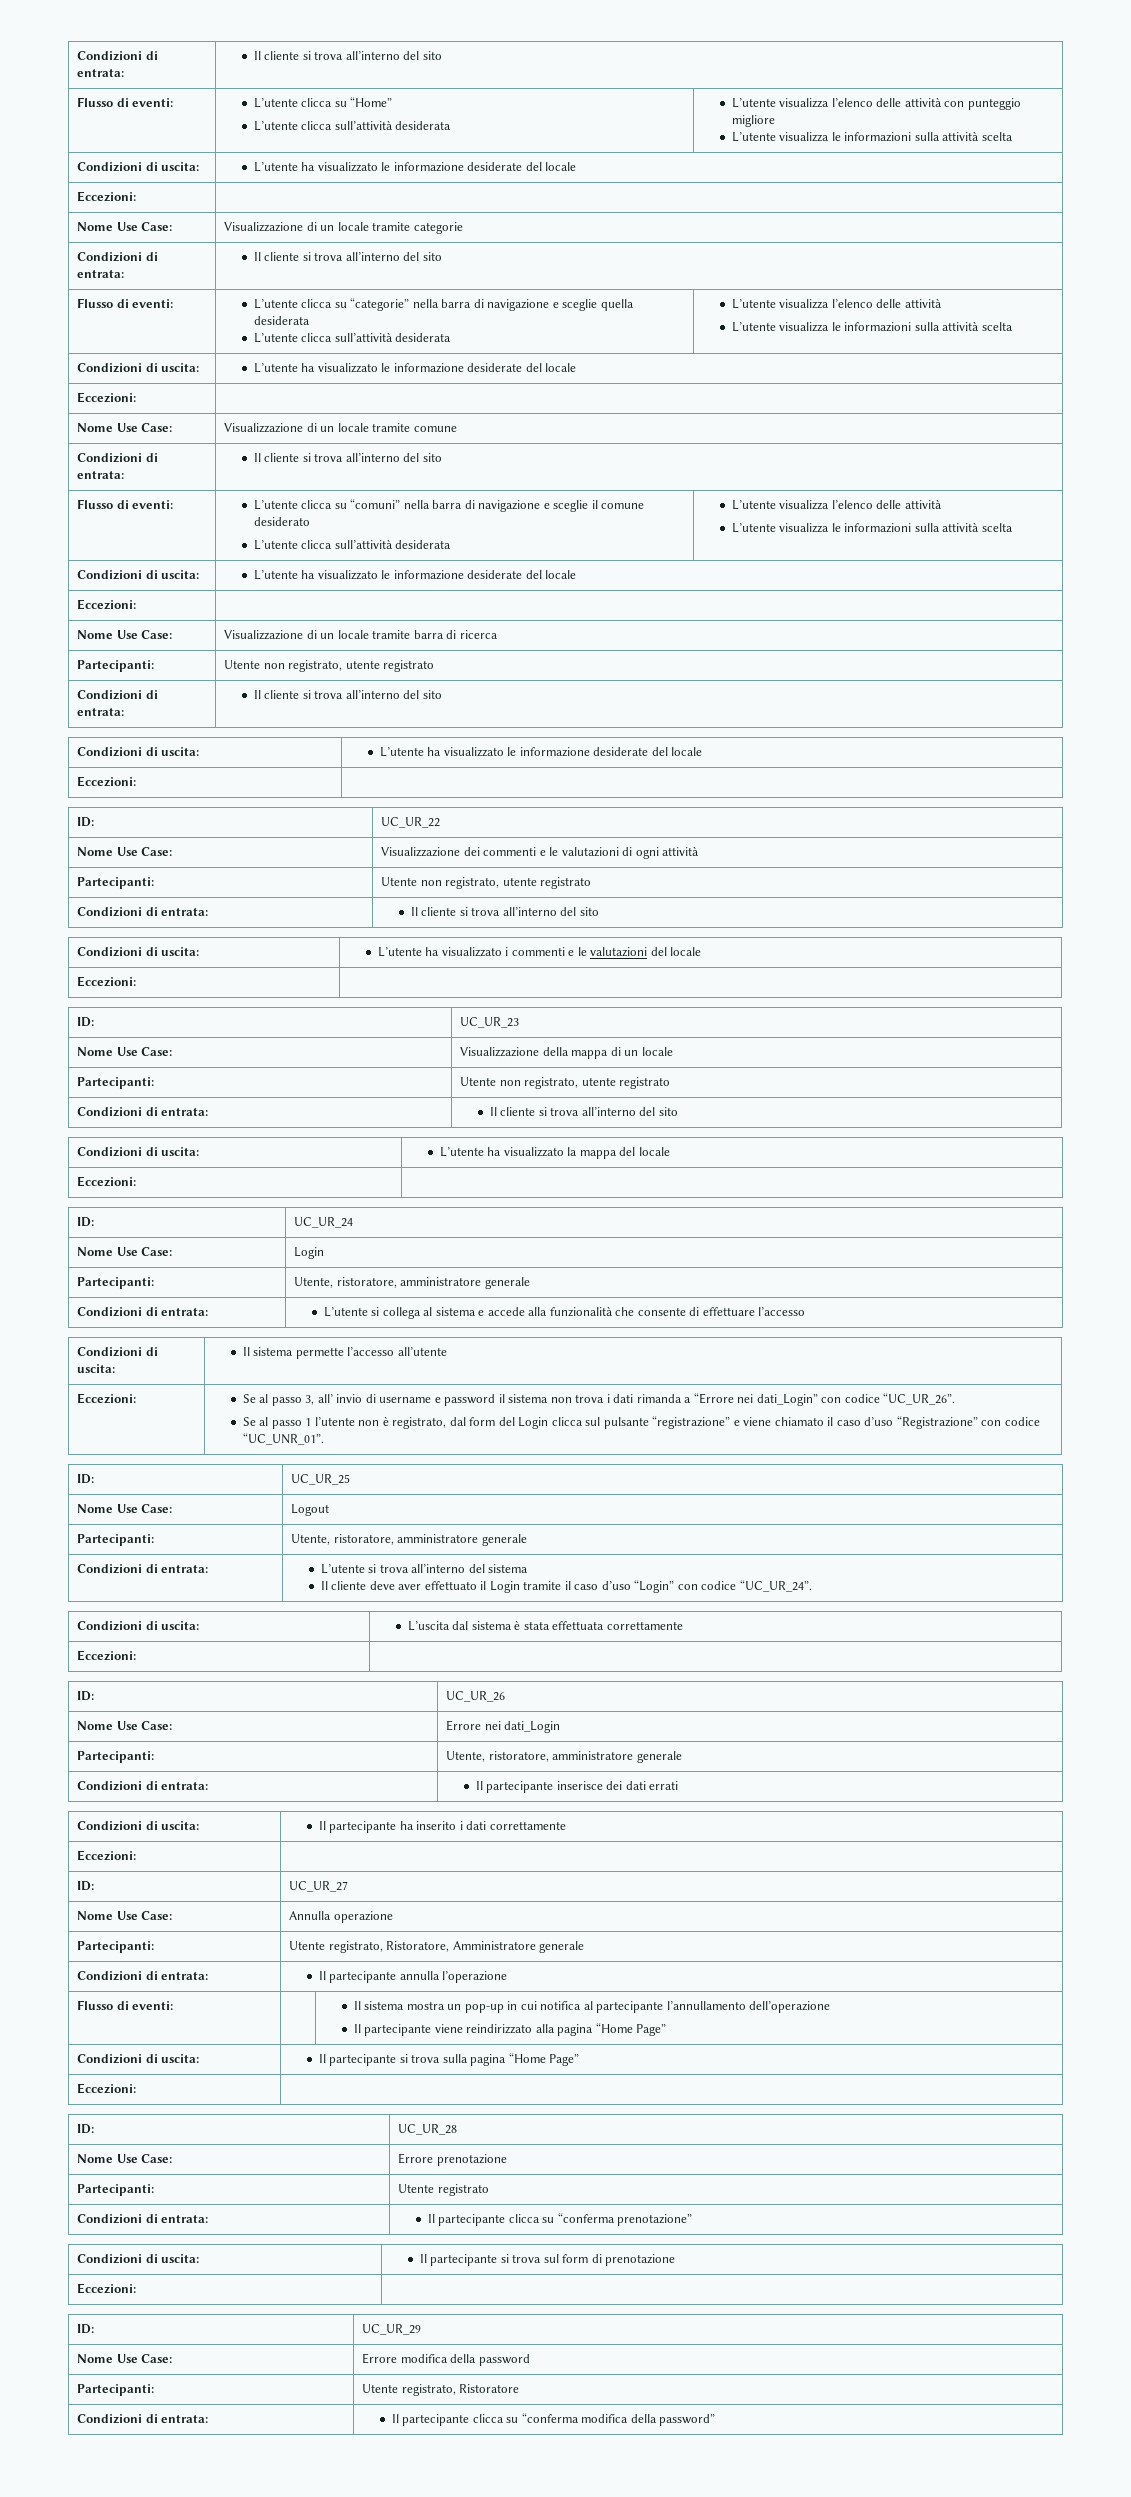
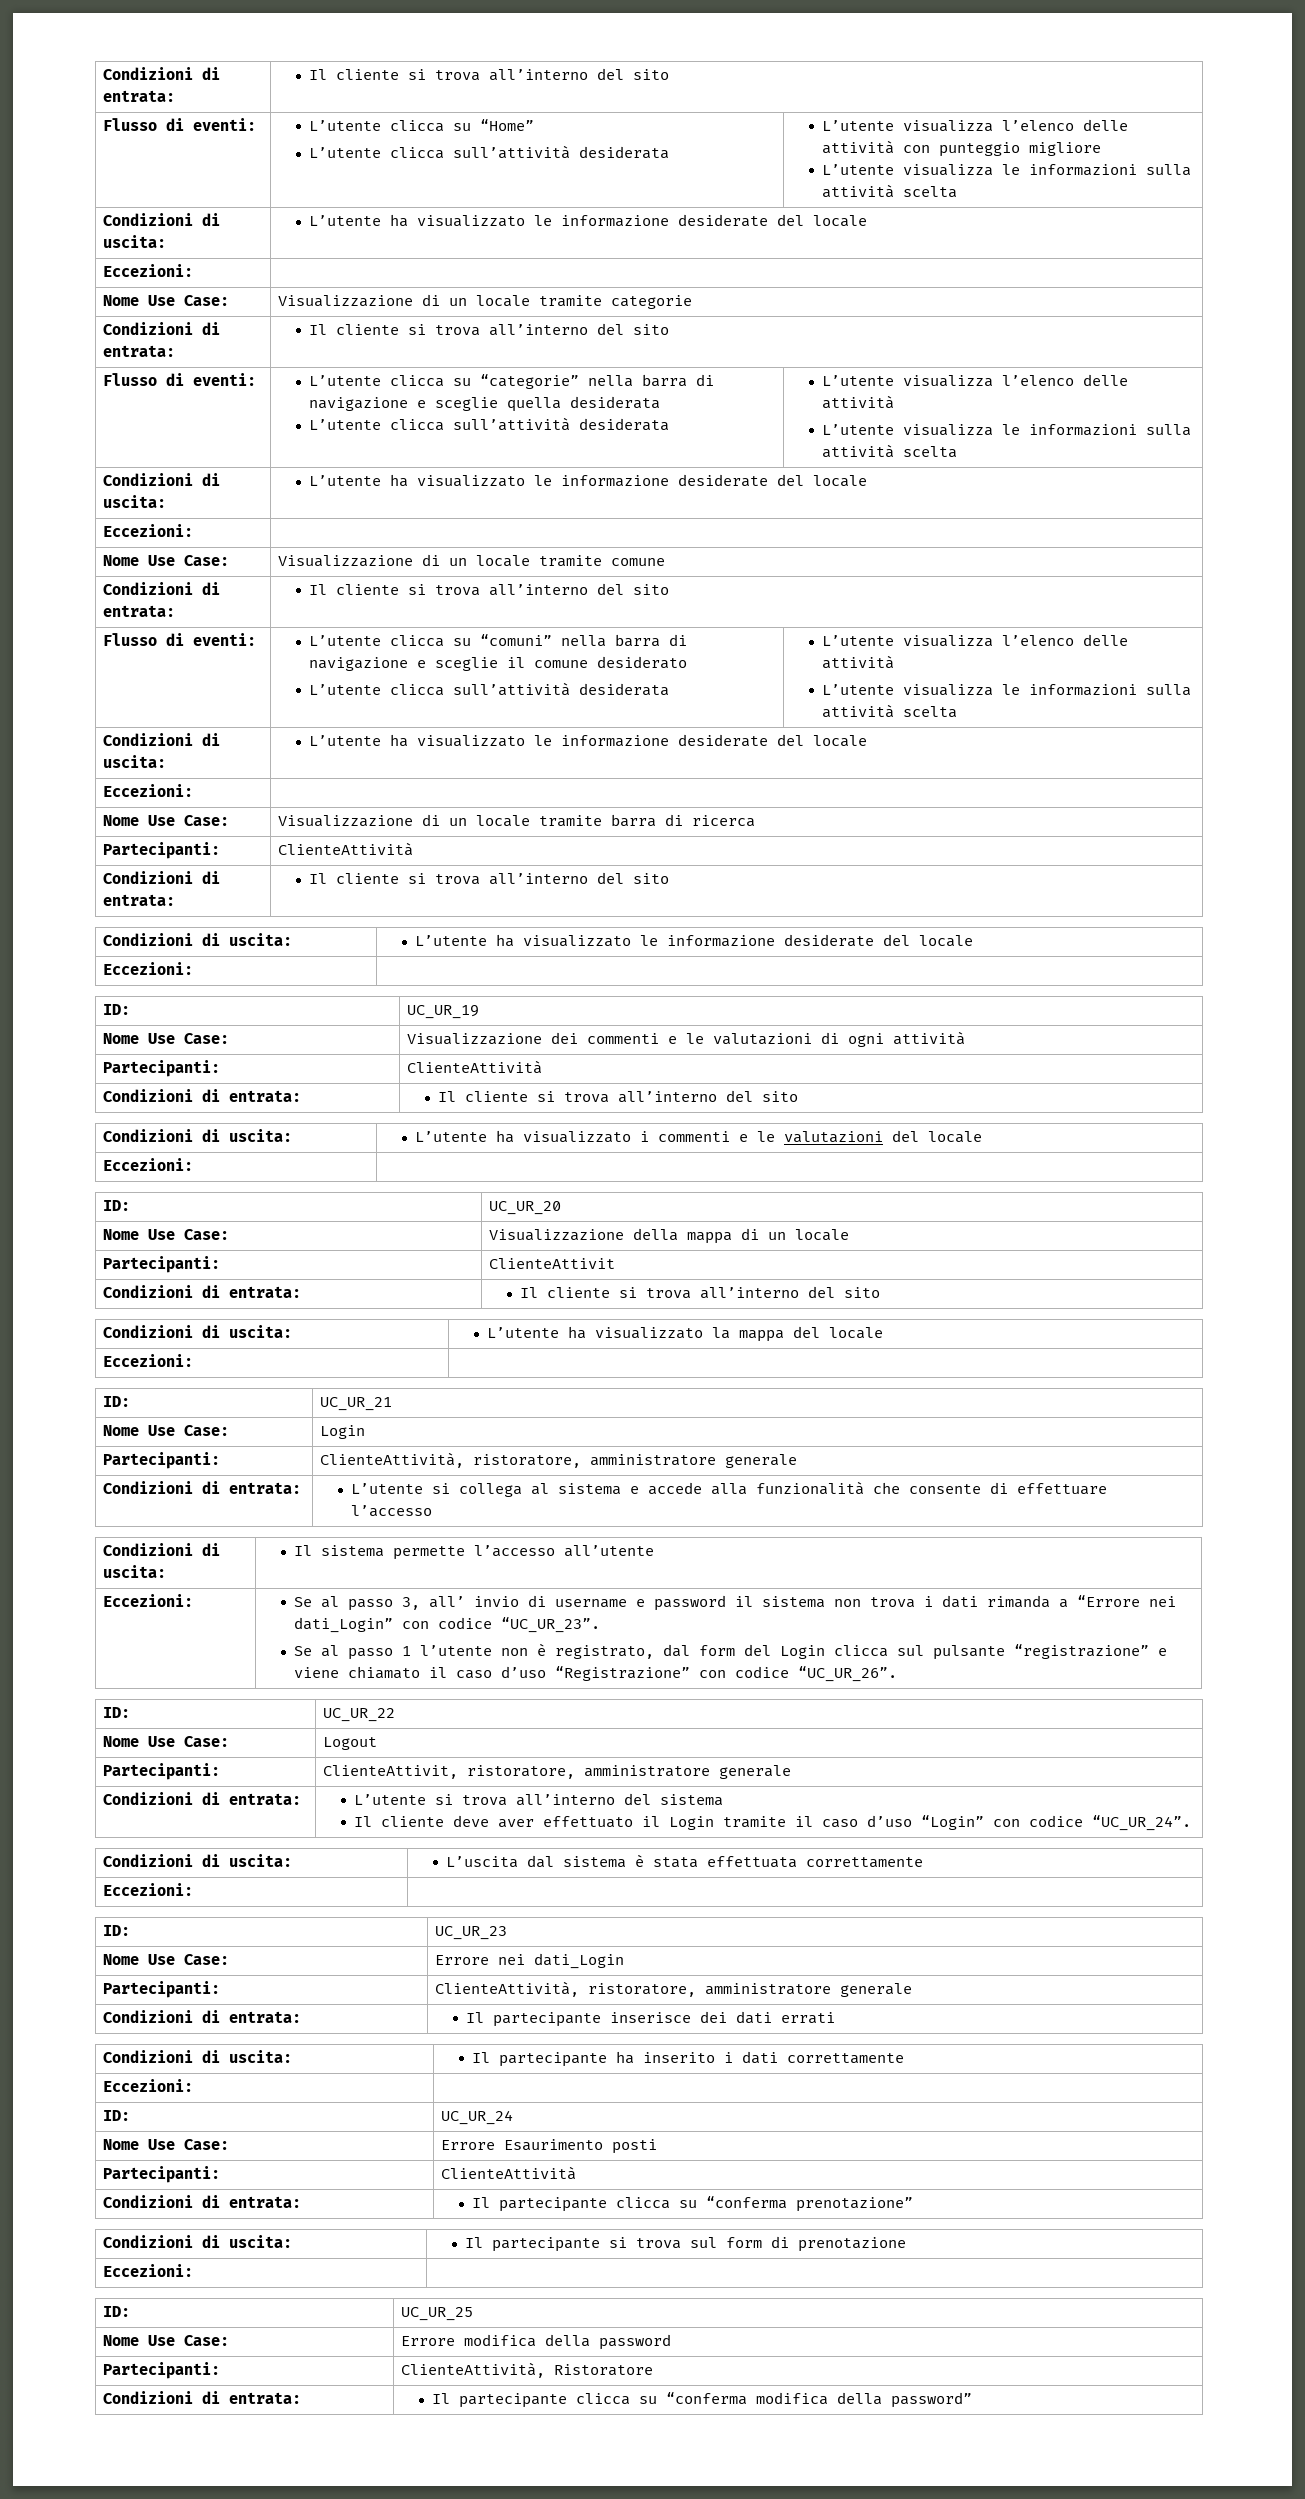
  Nome Use Case: | Visualizzazione di un locale tramite barra di ricerca
- Partecipanti: | Utente non registrato, utente registrato
+ Partecipanti: | ClienteAttività
- ID: | UC_UR_22
+ ID: | UC_UR_19
  Nome Use Case: | Visualizzazione dei commenti e le valutazioni di ogni attività
- Partecipanti: | Utente non registrato, utente registrato
+ Partecipanti: | ClienteAttività
- ID: | UC_UR_23
+ ID: | UC_UR_20
  Nome Use Case: | Visualizzazione della mappa di un locale
- Partecipanti: | Utente non registrato, utente registrato
+ Partecipanti: | ClienteAttivit
- ID: | UC_UR_24
+ ID: | UC_UR_21
  Nome Use Case: | Login
- Partecipanti: | Utente, ristoratore, amministratore generale
+ Partecipanti: | ClienteAttività, ristoratore, amministratore generale
- Se al passo 3, all’ invio di username e password il sistema non trova i dati rimanda a “Errore nei dati_Login” con codice “UC_UR_26”.
+ Se al passo 3, all’ invio di username e password il sistema non trova i dati rimanda a “Errore nei dati_Login” con codice “UC_UR_23”.
- Se al passo 1 l’utente non è registrato, dal form del Login clicca sul pulsante “registrazione” e viene chiamato il caso d’uso “Registrazione” con codice “UC_UNR_01”.
- ID: | UC_UR_25
+ Se al passo 1 l’utente non è registrato, dal form del Login clicca sul pulsante “registrazione” e viene chiamato il caso d’uso “Registrazione” con codice “UC_UR_26”.
+ ID: | UC_UR_22
  Nome Use Case: | Logout
- Partecipanti: | Utente, ristoratore, amministratore generale
+ Partecipanti: | ClienteAttivit, ristoratore, amministratore generale
- ID: | UC_UR_26
+ ID: | UC_UR_23
  Nome Use Case: | Errore nei dati_Login
- Partecipanti: | Utente, ristoratore, amministratore generale
+ Partecipanti: | ClienteAttività, ristoratore, amministratore generale
- ID: | UC_UR_27
- Nome Use Case: | Annulla operazione
- Partecipanti: | Utente registrato, Ristoratore, Amministratore generale
- Condizioni di entrata: | Il partecipante annulla l’operazione
- Flusso di eventi: | | Il sistema mostra un pop-up in cui notifica al partecipante l’annullamento dell’operazione
- Il partecipante viene reindirizzato alla pagina “Home Page”
- Condizioni di uscita: | Il partecipante si trova sulla pagina “Home Page”
- Eccezioni: |
- ID: | UC_UR_28
- Nome Use Case: | Errore prenotazione
- Partecipanti: | Utente registrato
+ ID: | UC_UR_24
+ Nome Use Case: | Errore Esaurimento posti
+ Partecipanti: | ClienteAttività
- ID: | UC_UR_29
+ ID: | UC_UR_25
- Partecipanti: | Utente registrato, Ristoratore
+ Partecipanti: | ClienteAttività, Ristoratore

